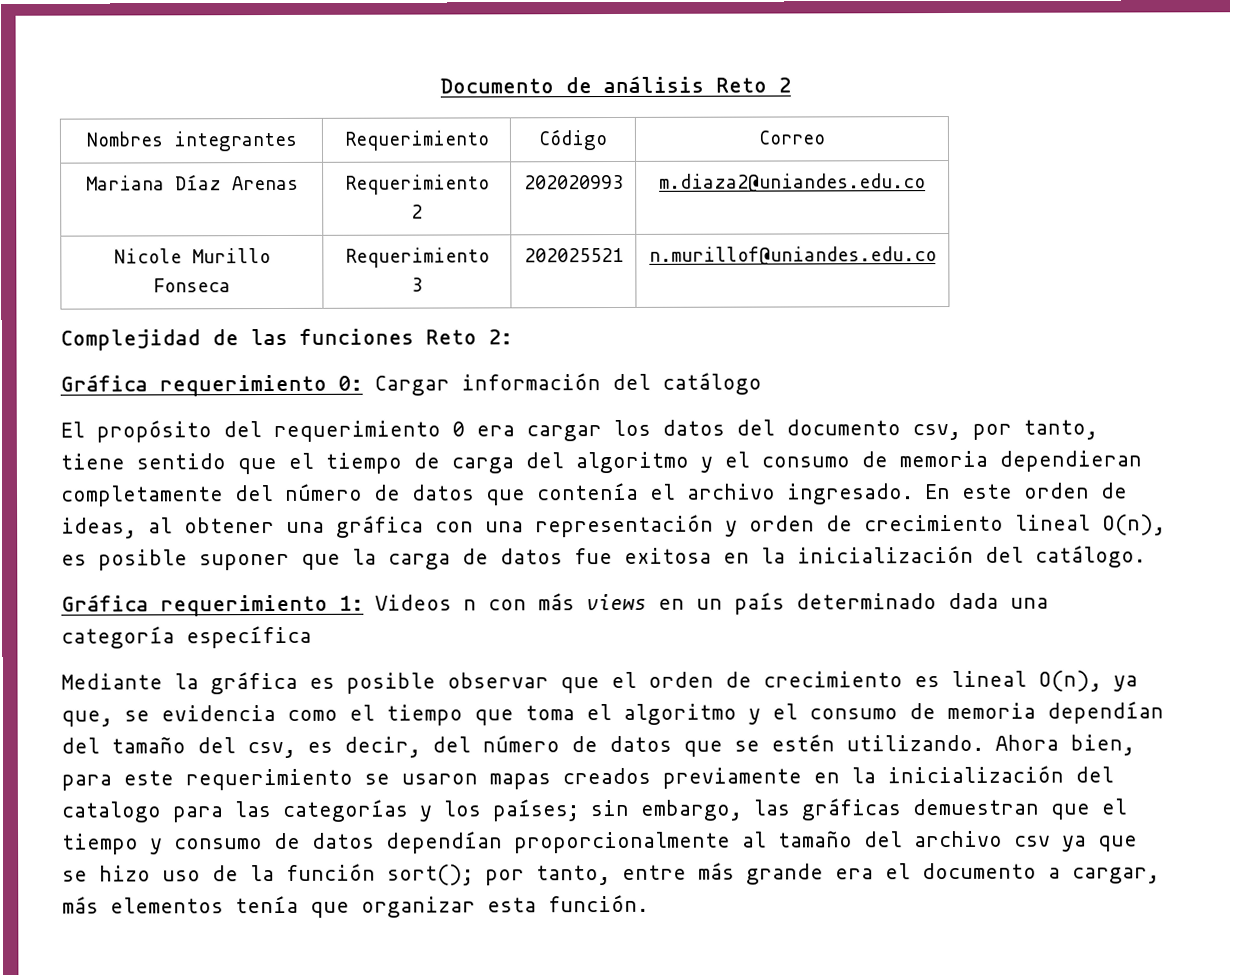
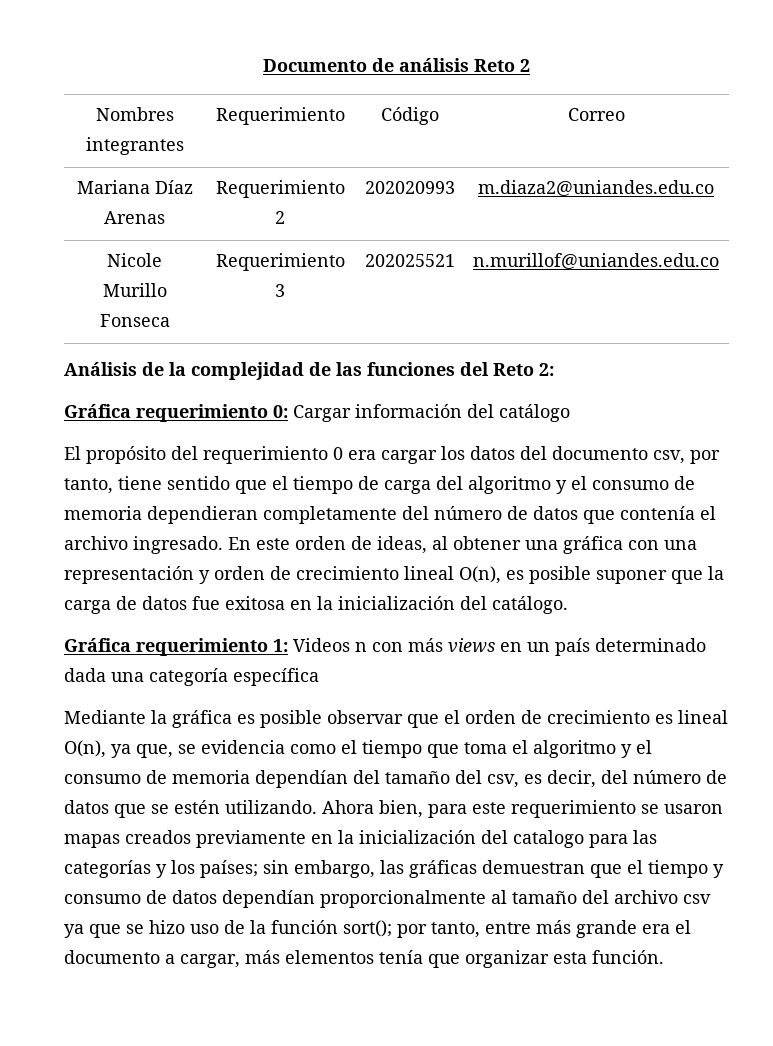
- Complejidad de las funciones Reto 2:
+ Análisis de la complejidad de las funciones del Reto 2:

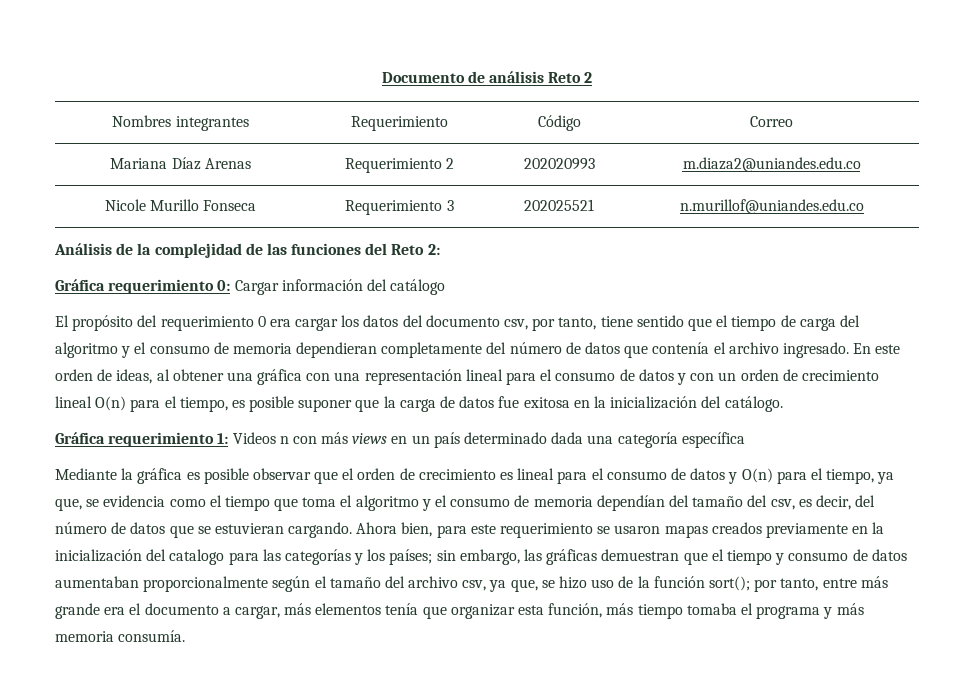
- En este orden de ideas, al obtener una gráfica con una representación y orden de crecimiento lineal O(n), es posible suponer que la carga de datos fue exitosa en la inicialización del catálogo.
+ En este orden de ideas, al obtener una gráfica con una representación lineal para el consumo de datos y con un orden de crecimiento lineal O(n) para el tiempo, es posible suponer que la carga de datos fue exitosa en la inicialización del catálogo.
- Mediante la gráfica es posible observar que el orden de crecimiento es lineal O(n), ya que, se evidencia como el tiempo que toma el algoritmo y el consumo de memoria dependían del tamaño del csv, es decir, del número de datos que se estén utilizando.
+ Mediante la gráfica es posible observar que el orden de crecimiento es lineal para el consumo de datos y O(n) para el tiempo, ya que, se evidencia como el tiempo que toma el algoritmo y el consumo de memoria dependían del tamaño del csv, es decir, del número de datos que se estuvieran cargando.
- Ahora bien, para este requerimiento se usaron mapas creados previamente en la inicialización del catalogo para las categorías y los países; sin embargo, las gráficas demuestran que el tiempo y consumo de datos dependían proporcionalmente al tamaño del archivo csv ya que se hizo uso de la función sort(); por tanto, entre más grande era el documento a cargar, más elementos tenía que organizar esta función.
+ Ahora bien, para este requerimiento se usaron mapas creados previamente en la inicialización del catalogo para las categorías y los países; sin embargo, las gráficas demuestran que el tiempo y consumo de datos aumentaban proporcionalmente según el tamaño del archivo csv, ya que, se hizo uso de la función sort(); por tanto, entre más grande era el documento a cargar, más elementos tenía que organizar esta función, más tiempo tomaba el programa y más memoria consumía.

